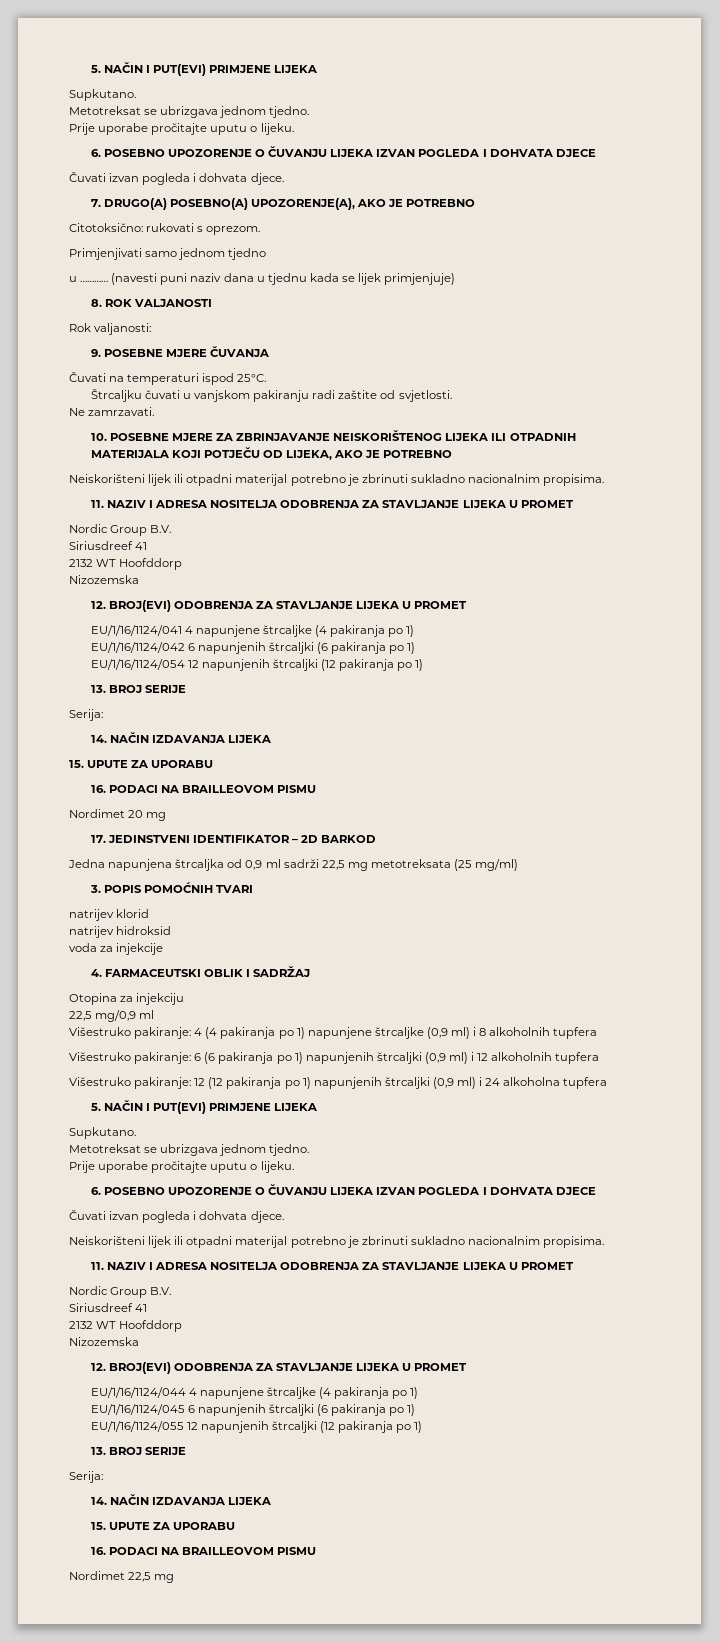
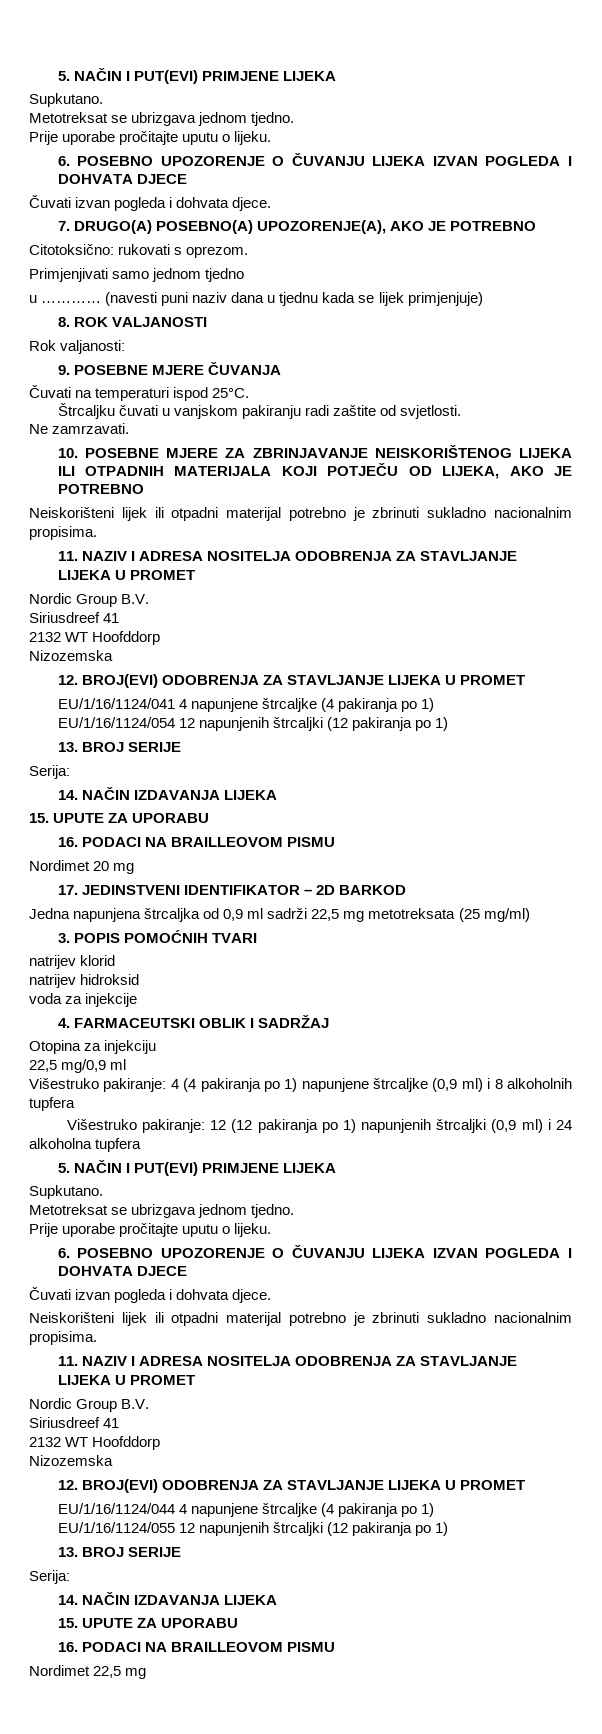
- EU/1/16/1124/042 6 napunjenih štrcaljki (6 pakiranja po 1)
- Višestruko pakiranje: 6 (6 pakiranja po 1) napunjenih štrcaljki (0,9 ml) i 12 alkoholnih tupfera
- EU/1/16/1124/045 6 napunjenih štrcaljki (6 pakiranja po 1)

